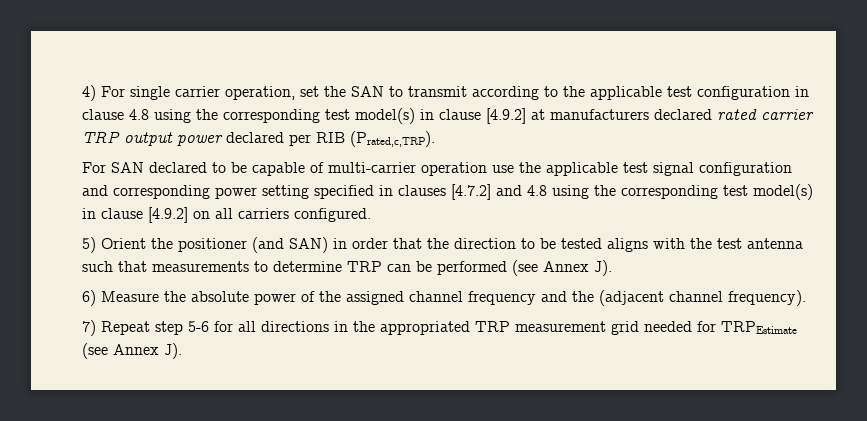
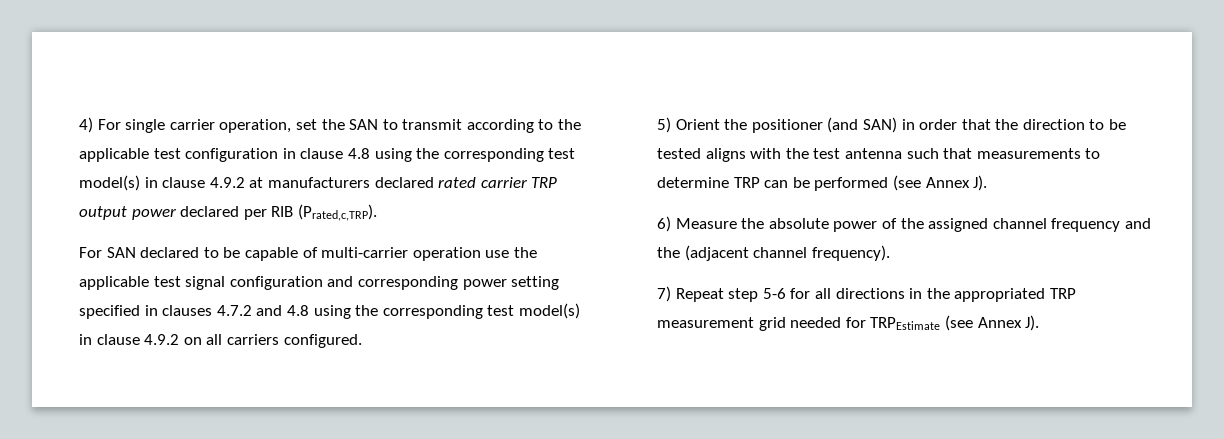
- 4) For single carrier operation, set the SAN to transmit according to the applicable test configuration in clause 4.8 using the corresponding test model(s) in clause [4.9.2] at manufacturers declared rated carrier TRP output power declared per RIB (Prated,c,TRP).
+ 4) For single carrier operation, set the SAN to transmit according to the applicable test configuration in clause 4.8 using the corresponding test model(s) in clause 4.9.2 at manufacturers declared rated carrier TRP output power declared per RIB (Prated,c,TRP).
- For SAN declared to be capable of multi-carrier operation use the applicable test signal configuration and corresponding power setting specified in clauses [4.7.2] and 4.8 using the corresponding test model(s) in clause [4.9.2] on all carriers configured.
+ For SAN declared to be capable of multi-carrier operation use the applicable test signal configuration and corresponding power setting specified in clauses 4.7.2 and 4.8 using the corresponding test model(s) in clause 4.9.2 on all carriers configured.

